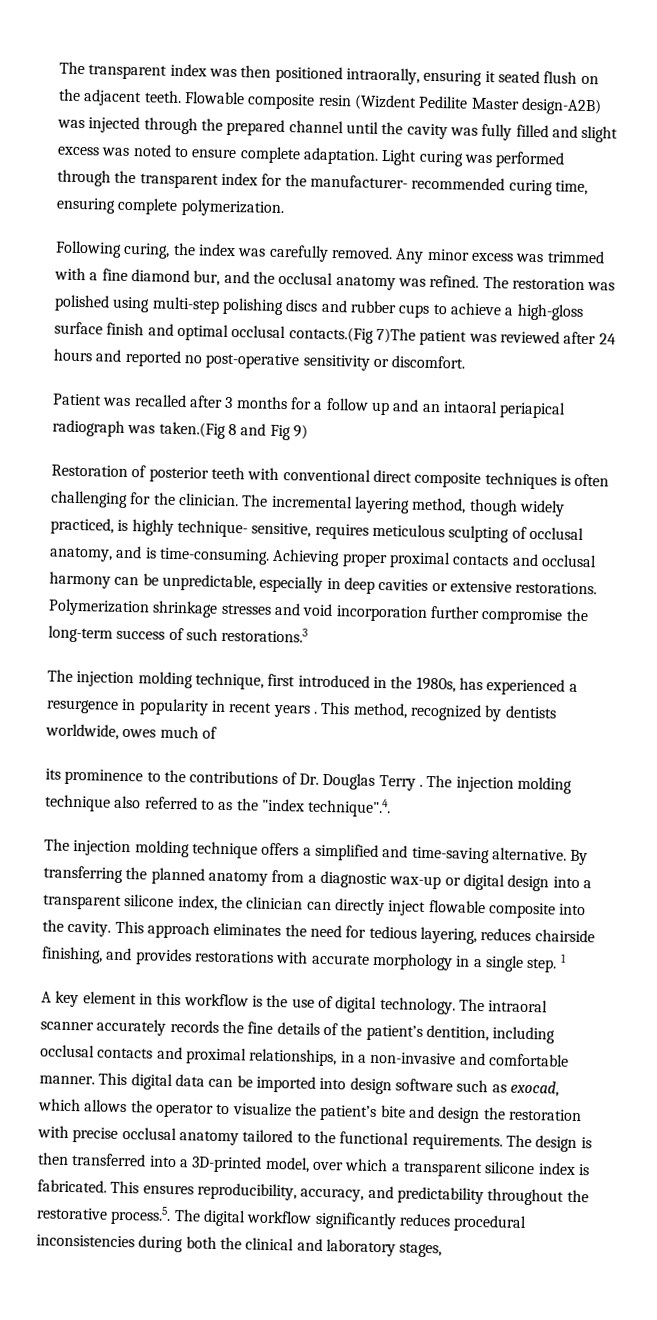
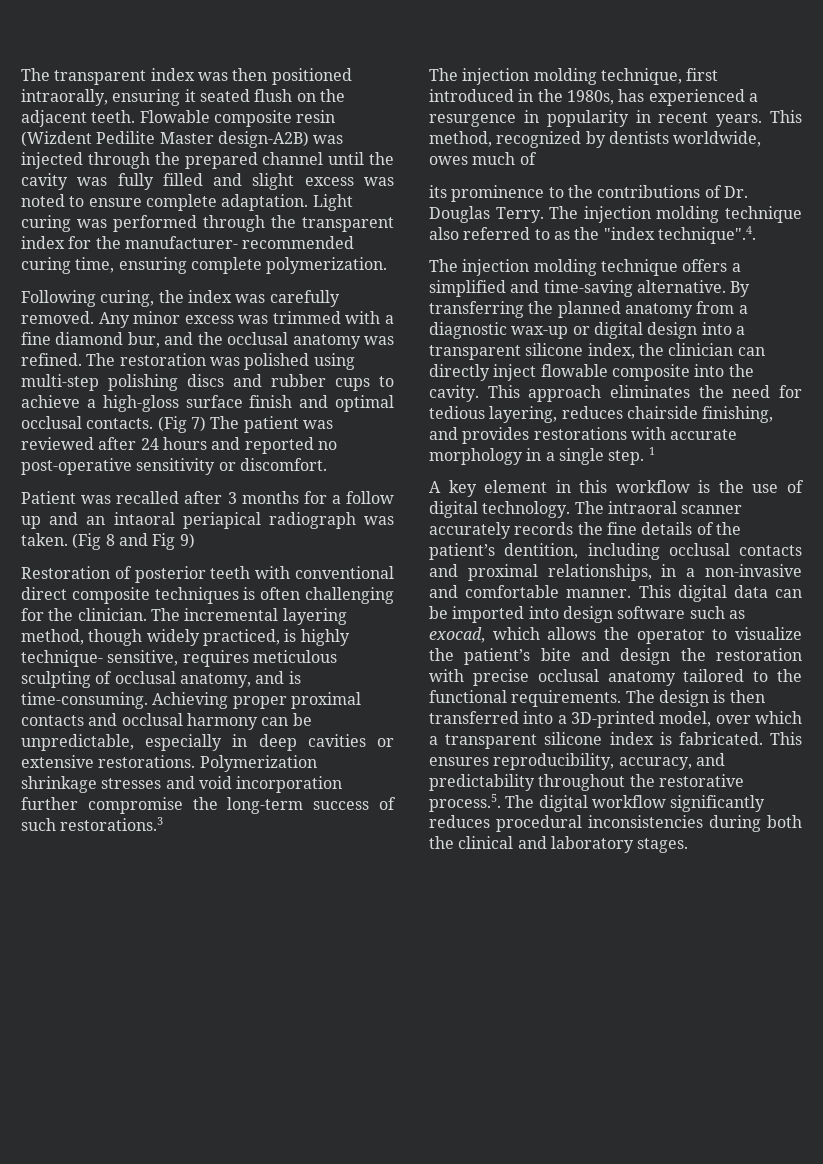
- The restoration was polished using multi-step polishing discs and rubber cups to achieve a high-gloss surface finish and optimal occlusal contacts.(Fig 7)The patient was reviewed after 24 hours and reported no post-operative sensitivity or discomfort.
+ The restoration was polished using multi-step polishing discs and rubber cups to achieve a high-gloss surface finish and optimal occlusal contacts. (Fig 7) The patient was reviewed after 24 hours and reported no post-operative sensitivity or discomfort.
- Patient was recalled after 3 months for a follow up and an intaoral periapical radiograph was taken.(Fig 8 and Fig 9)
+ Patient was recalled after 3 months for a follow up and an intaoral periapical radiograph was taken. (Fig 8 and Fig 9)
- The injection molding technique, first introduced in the 1980s, has experienced a resurgence in popularity in recent years .
+ The injection molding technique, first introduced in the 1980s, has experienced a resurgence in popularity in recent years.
- its prominence to the contributions of Dr. Douglas Terry .
+ its prominence to the contributions of Dr. Douglas Terry.
- This ensures reproducibility, accuracy, and predictability throughout the restorative process.5. The digital workflow significantly reduces procedural inconsistencies during both the clinical and laboratory stages,
+ This ensures reproducibility, accuracy, and predictability throughout the restorative process.5. The digital workflow significantly reduces procedural inconsistencies during both the clinical and laboratory stages.

